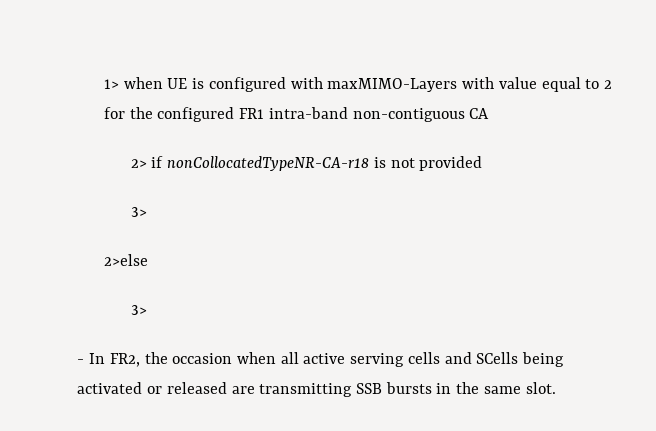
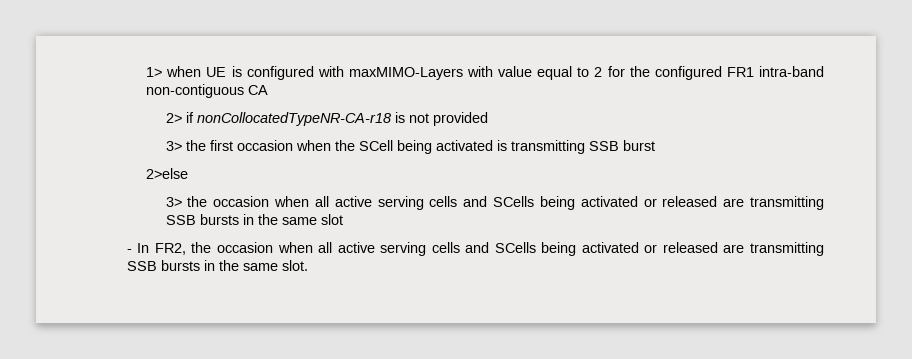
  2> if nonCollocatedTypeNR-CA-r18 is not provided
- 3>
+ 3> the first occasion when the SCell being activated is transmitting SSB burst
  2>else
- 3>
+ 3> the occasion when all active serving cells and SCells being activated or released are transmitting SSB bursts in the same slot

